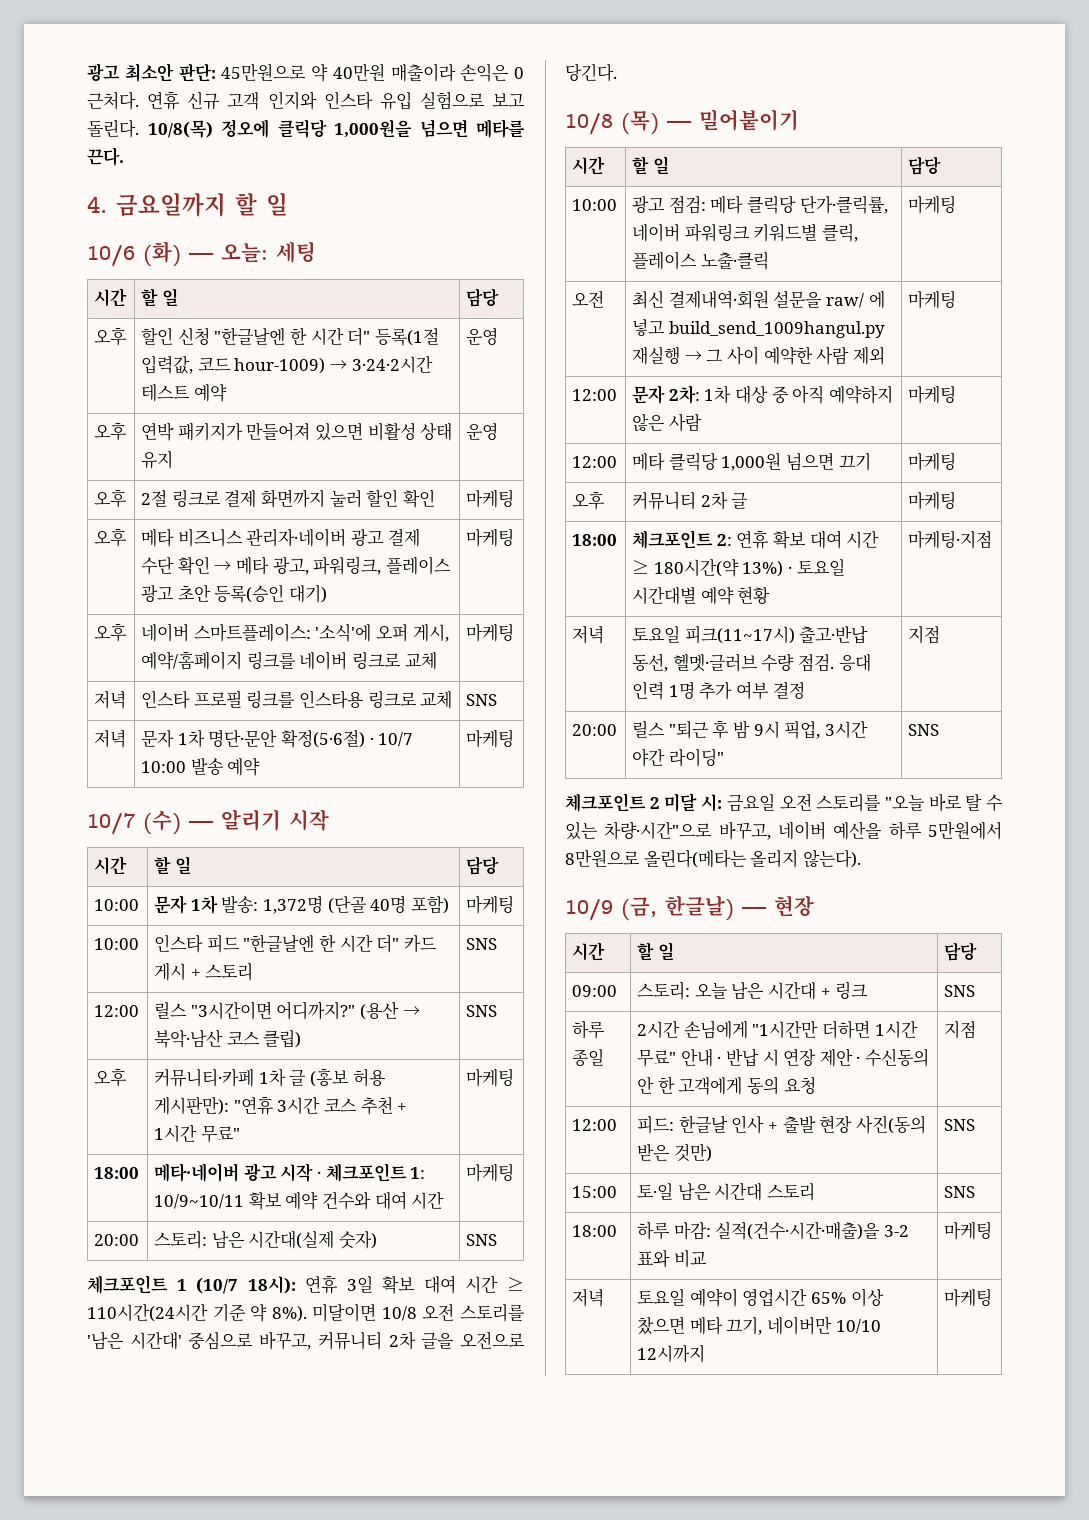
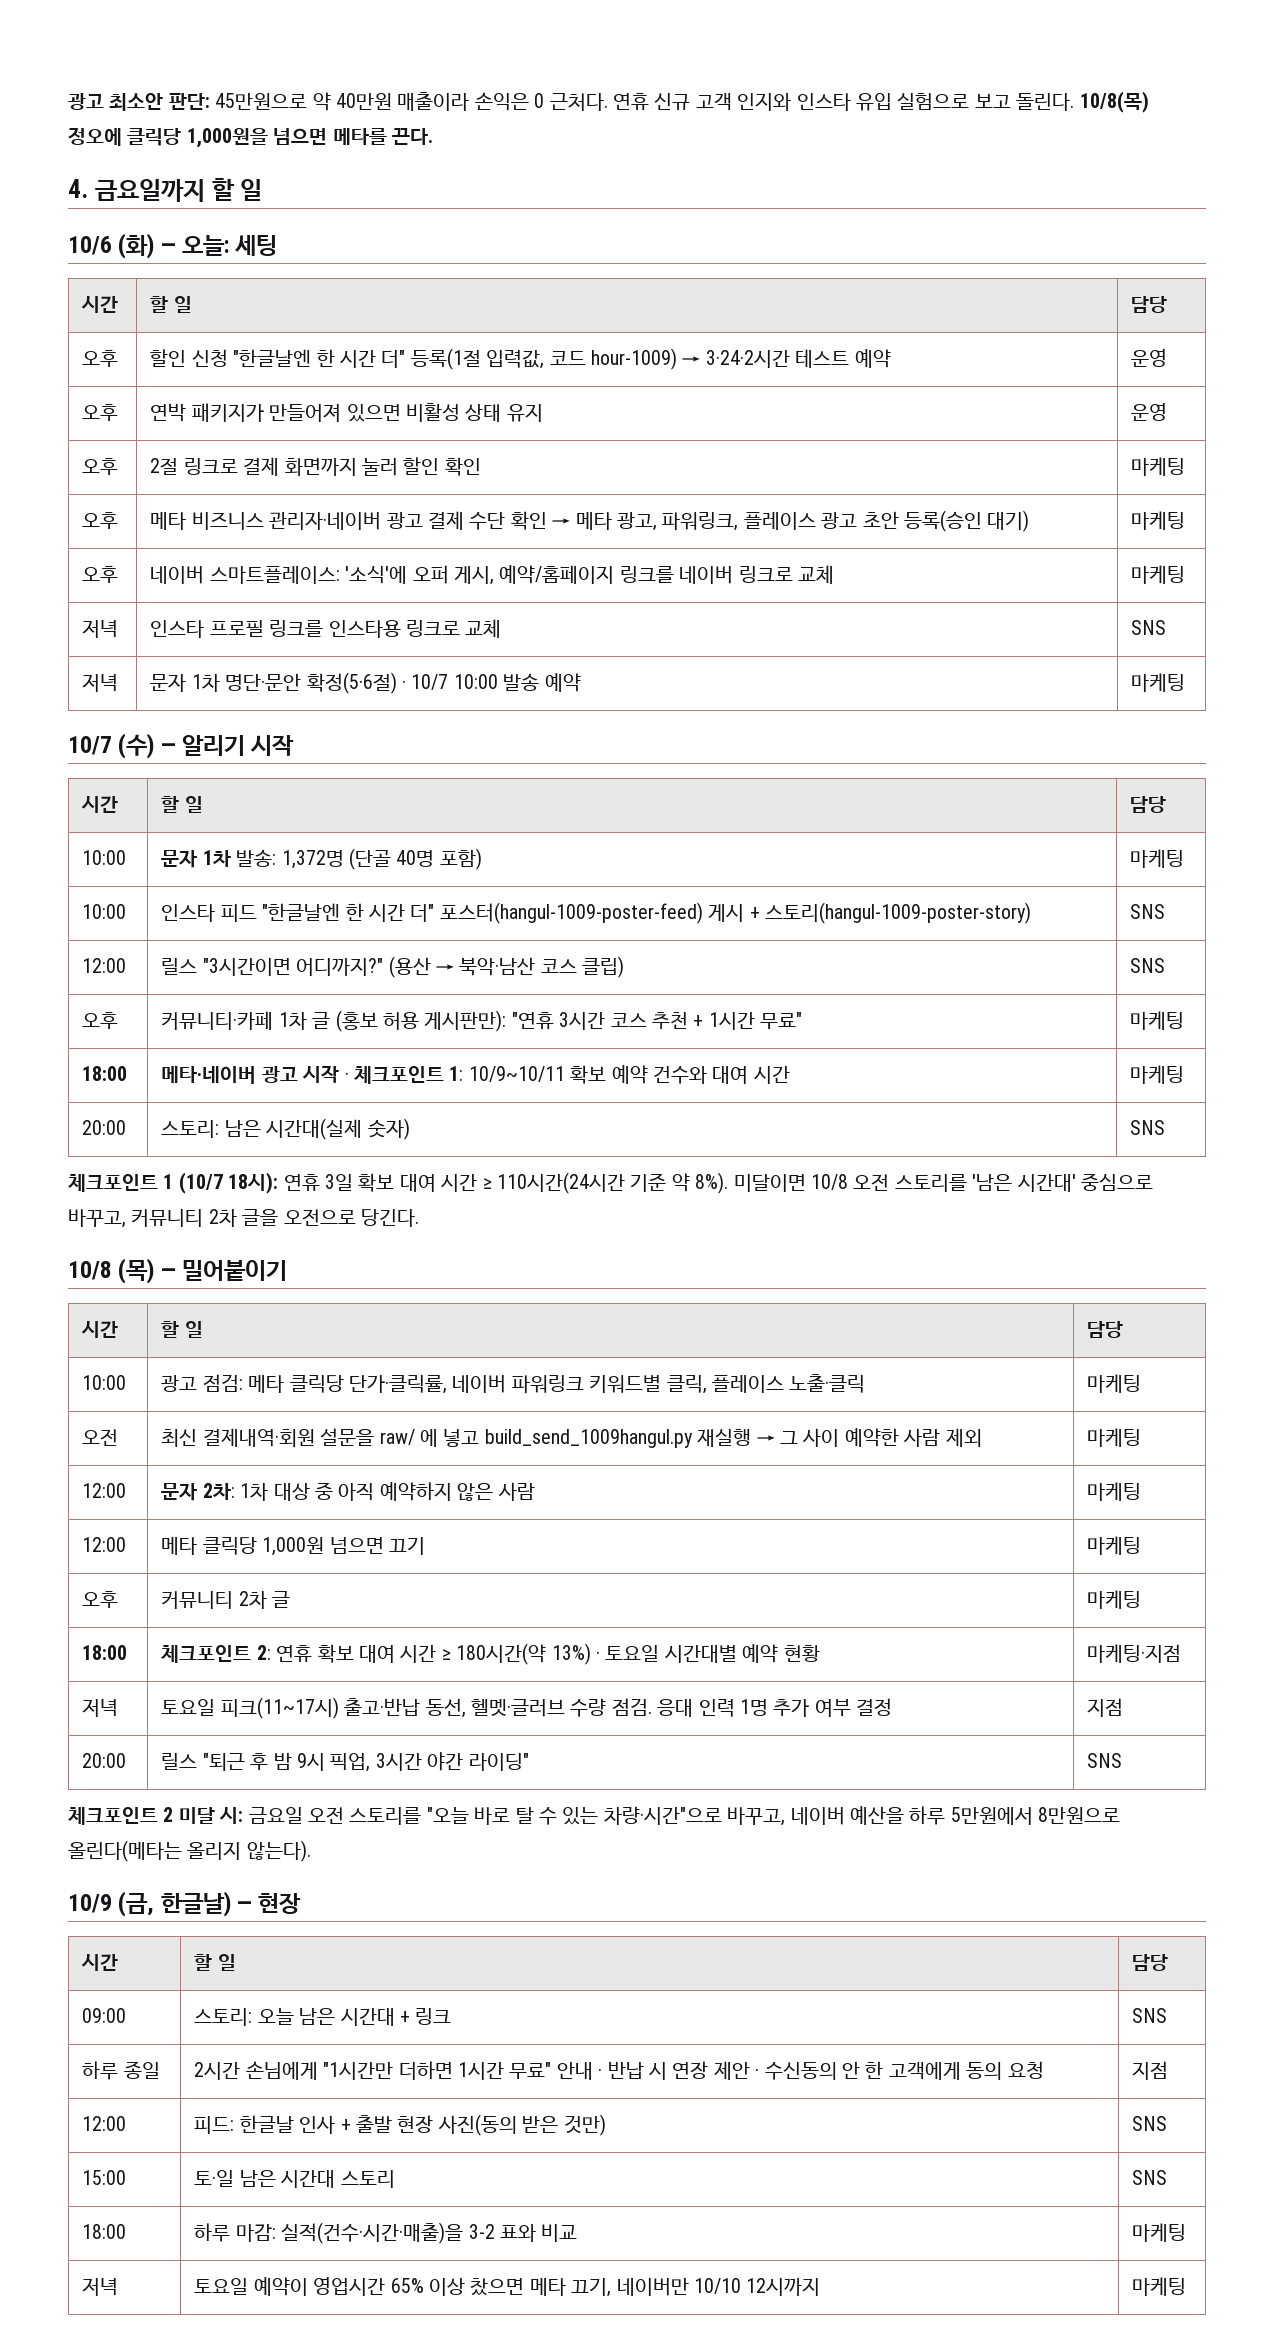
- 10:00 | 인스타 피드 "한글날엔 한 시간 더" 카드 게시 + 스토리 | SNS
+ 10:00 | 인스타 피드 "한글날엔 한 시간 더" 포스터(hangul-1009-poster-feed) 게시 + 스토리(hangul-1009-poster-story) | SNS

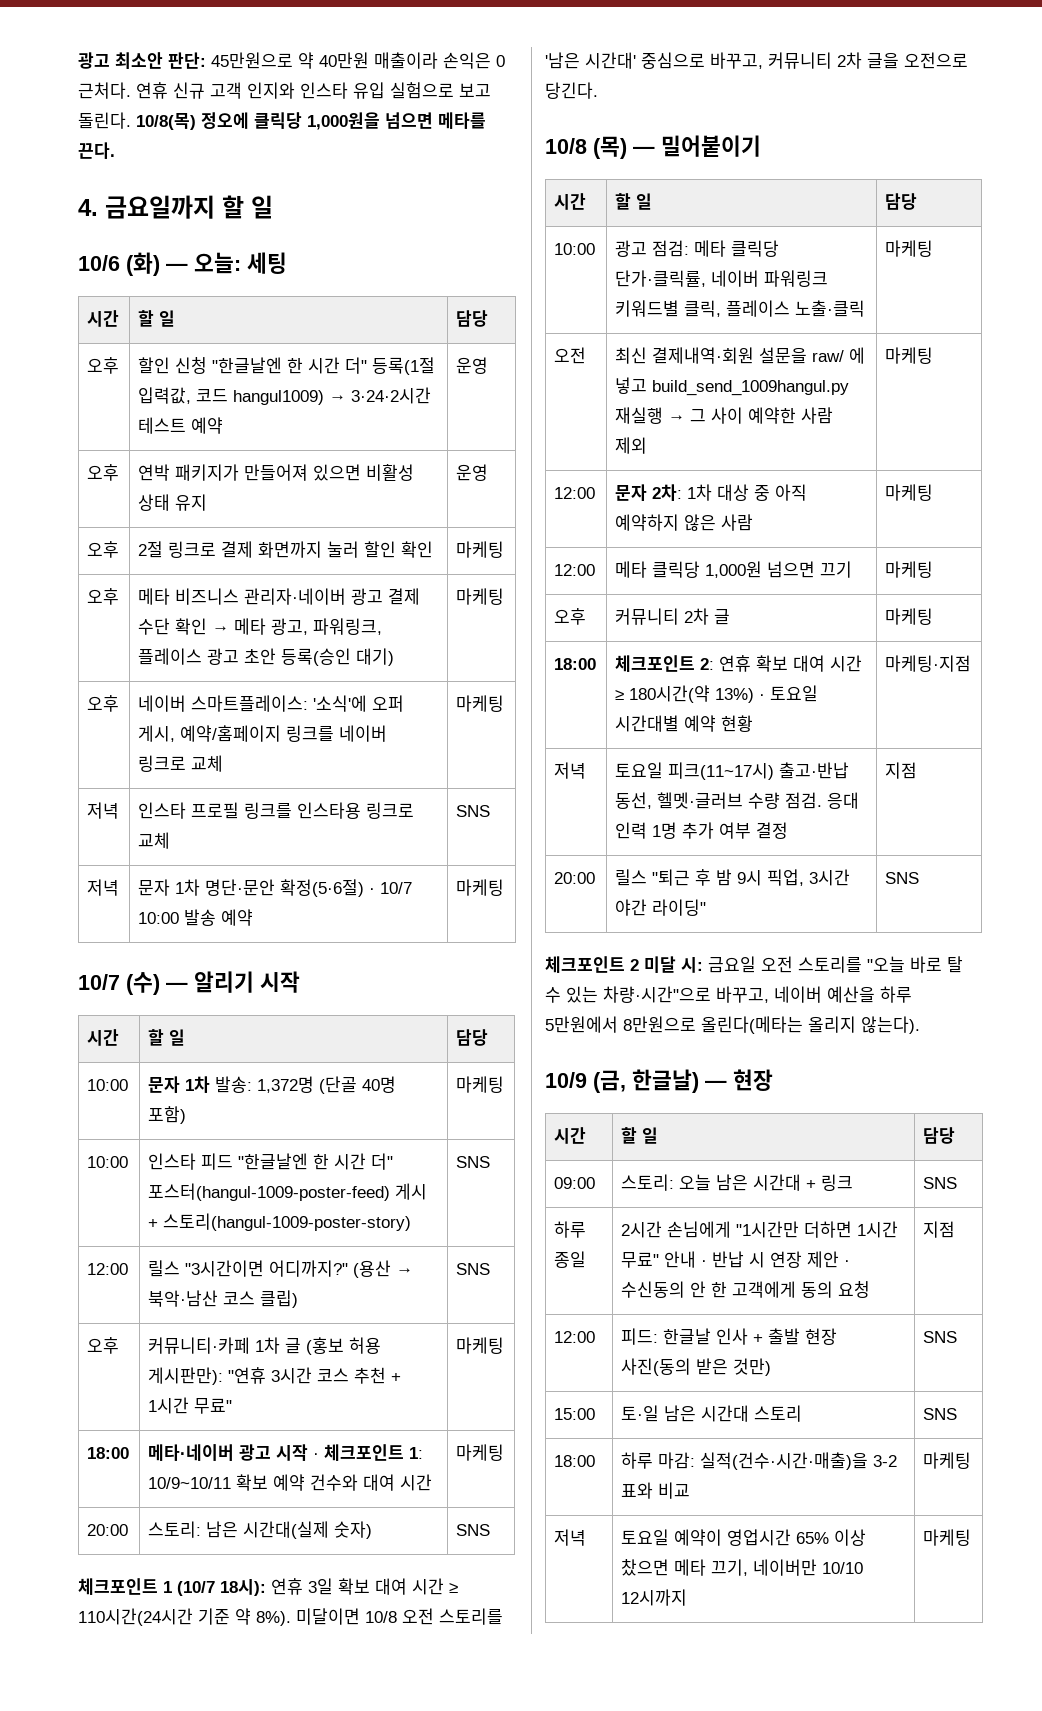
- 오후 | 할인 신청 "한글날엔 한 시간 더" 등록(1절 입력값, 코드 hour-1009) → 3·24·2시간 테스트 예약 | 운영
+ 오후 | 할인 신청 "한글날엔 한 시간 더" 등록(1절 입력값, 코드 hangul1009) → 3·24·2시간 테스트 예약 | 운영

